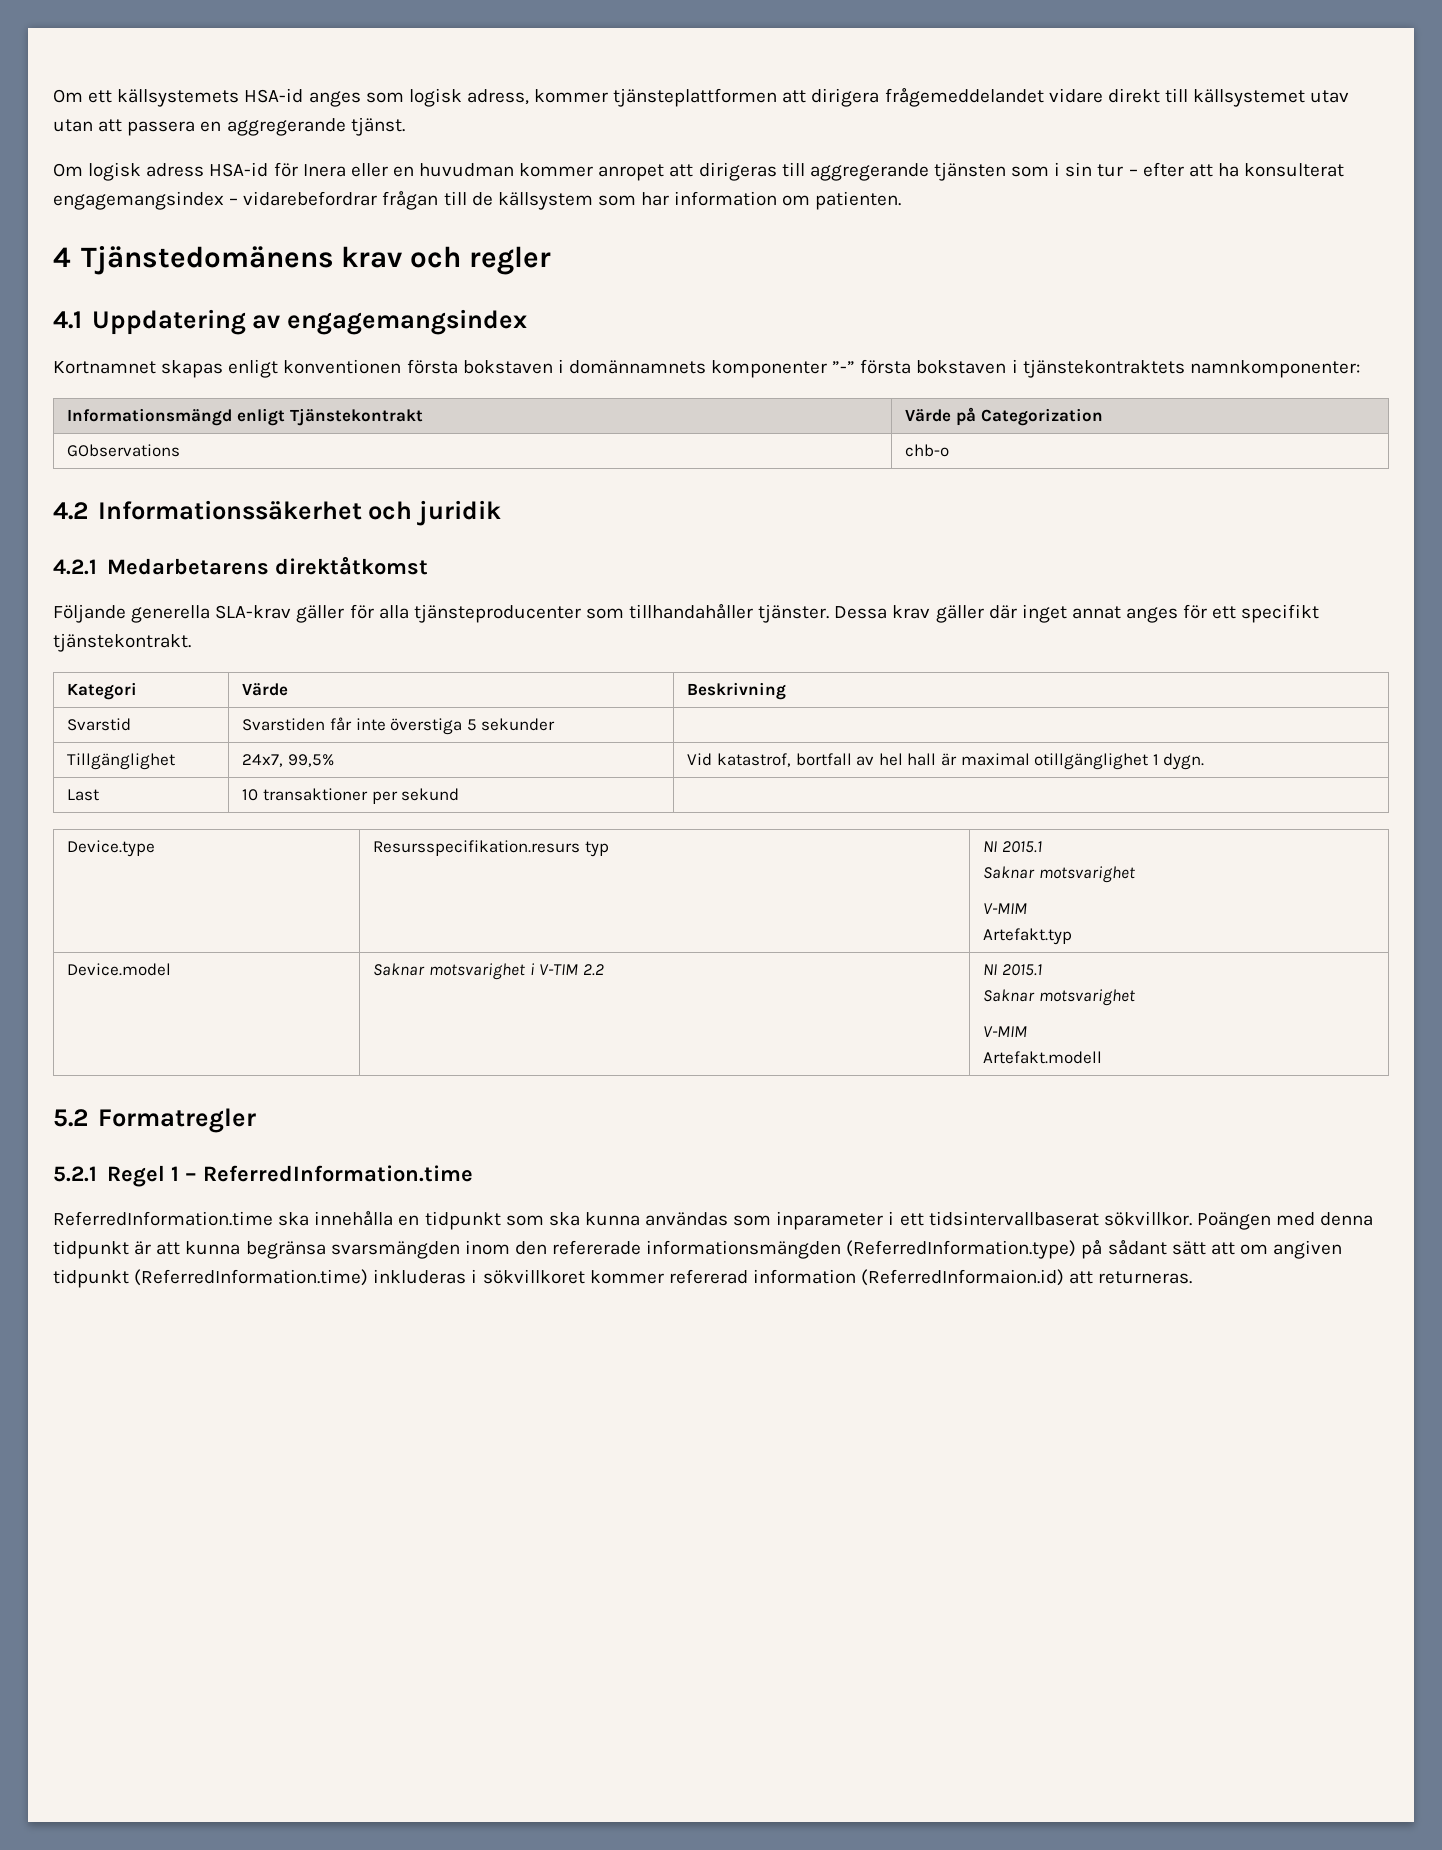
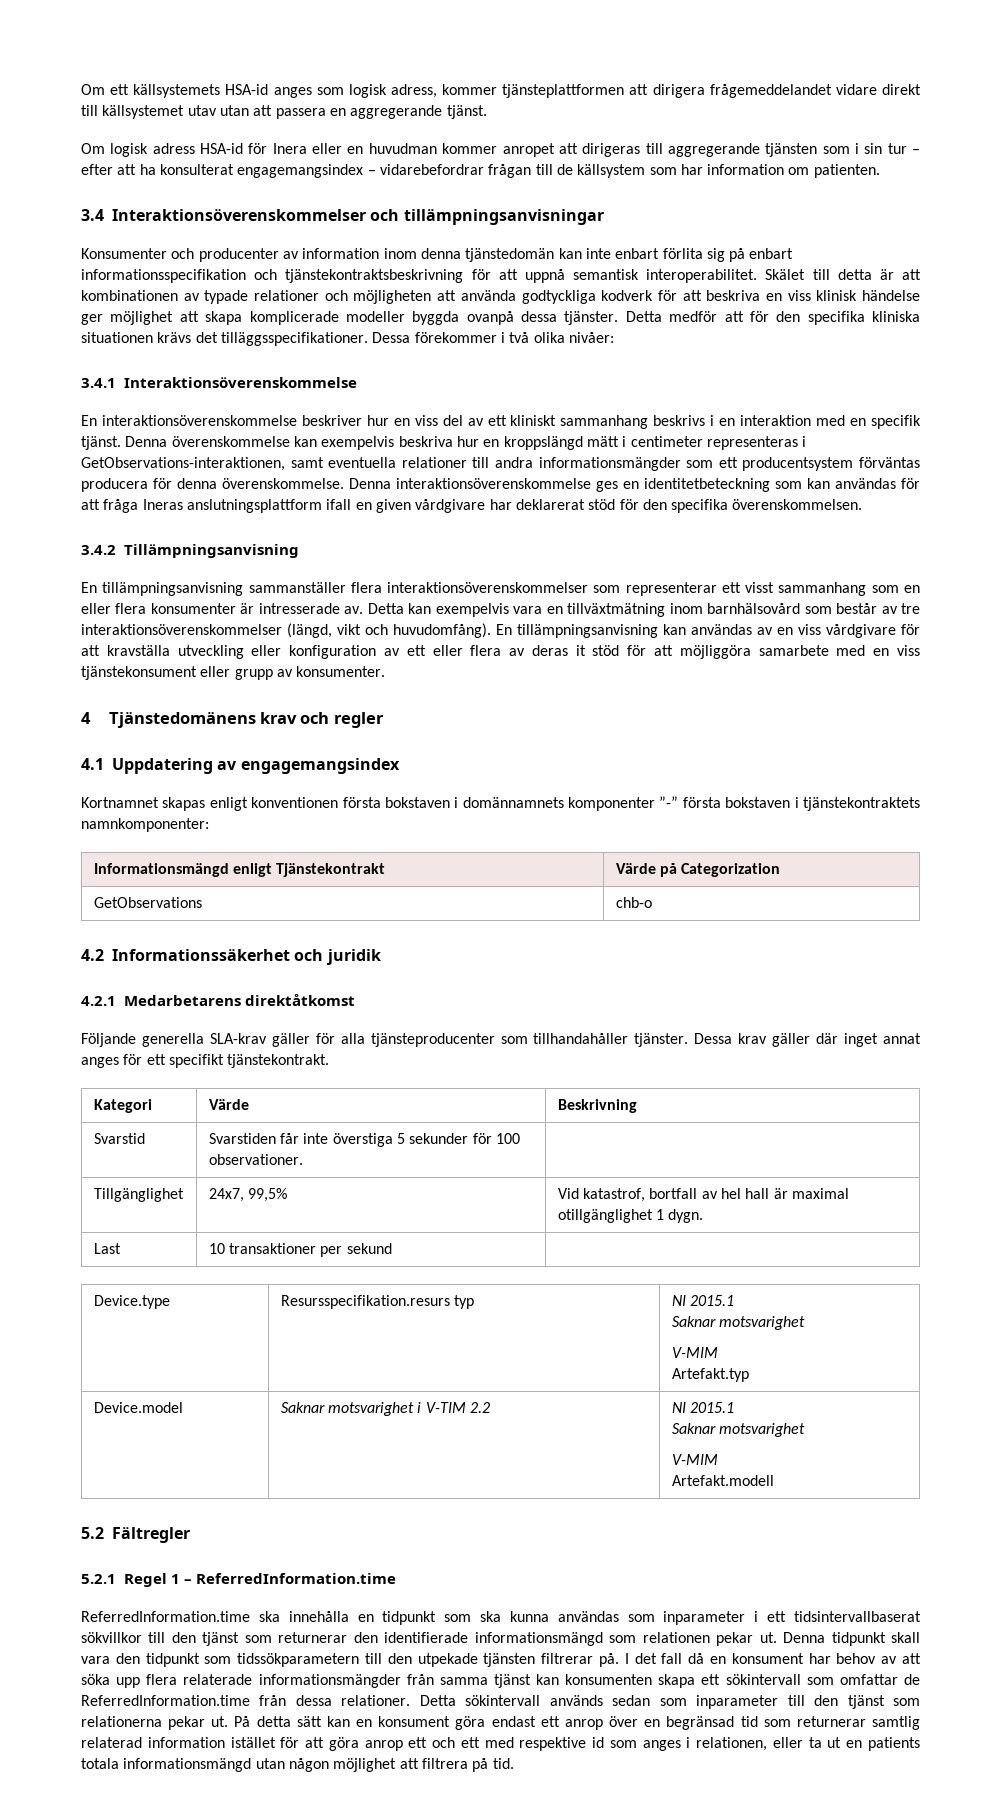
+ 3.4 Interaktionsöverenskommelser och tillämpningsanvisningar
+ Konsumenter och producenter av information inom denna tjänstedomän kan inte enbart förlita sig på enbart informationsspecifikation och tjänstekontraktsbeskrivning för att uppnå semantisk interoperabilitet. Skälet till detta är att kombinationen av typade relationer och möjligheten att använda godtyckliga kodverk för att beskriva en viss klinisk händelse ger möjlighet att skapa komplicerade modeller byggda ovanpå dessa tjänster. Detta medför att för den specifika kliniska situationen krävs det tilläggsspecifikationer. Dessa förekommer i två olika nivåer:
+ 3.4.1 Interaktionsöverenskommelse
+ En interaktionsöverenskommelse beskriver hur en viss del av ett kliniskt sammanhang beskrivs i en interaktion med en specifik tjänst. Denna överenskommelse kan exempelvis beskriva hur en kroppslängd mätt i centimeter representeras i GetObservations-interaktionen, samt eventuella relationer till andra informationsmängder som ett producentsystem förväntas producera för denna överenskommelse. Denna interaktionsöverenskommelse ges en identitetbeteckning som kan användas för att fråga Ineras anslutningsplattform ifall en given vårdgivare har deklarerat stöd för den specifika överenskommelsen.
+ 3.4.2 Tillämpningsanvisning
+ En tillämpningsanvisning sammanställer flera interaktionsöverenskommelser som representerar ett visst sammanhang som en eller flera konsumenter är intresserade av. Detta kan exempelvis vara en tillväxtmätning inom barnhälsovård som består av tre interaktionsöverenskommelser (längd, vikt och huvudomfång). En tillämpningsanvisning kan användas av en viss vårdgivare för att kravställa utveckling eller konfiguration av ett eller flera av deras it stöd för att möjliggöra samarbete med en viss tjänstekonsument eller grupp av konsumenter.
- GObservations | chb-o
+ GetObservations | chb-o
- Svarstid | Svarstiden får inte överstiga 5 sekunder |
+ Svarstid | Svarstiden får inte överstiga 5 sekunder för 100 observationer. |
- 5.2 Formatregler
+ 5.2 Fältregler
- ReferredInformation.time ska innehålla en tidpunkt som ska kunna användas som inparameter i ett tidsintervallbaserat sökvillkor. Poängen med denna tidpunkt är att kunna begränsa svarsmängden inom den refererade informationsmängden (ReferredInformation.type) på sådant sätt att om angiven tidpunkt (ReferredInformation.time) inkluderas i sökvillkoret kommer refererad information (ReferredInformaion.id) att returneras.
+ ReferredInformation.time ska innehålla en tidpunkt som ska kunna användas som inparameter i ett tidsintervallbaserat sökvillkor till den tjänst som returnerar den identifierade informationsmängd som relationen pekar ut. Denna tidpunkt skall vara den tidpunkt som tidssökparametern till den utpekade tjänsten filtrerar på. I det fall då en konsument har behov av att söka upp flera relaterade informationsmängder från samma tjänst kan konsumenten skapa ett sökintervall som omfattar de ReferredInformation.time från dessa relationer. Detta sökintervall används sedan som inparameter till den tjänst som relationerna pekar ut. På detta sätt kan en konsument göra endast ett anrop över en begränsad tid som returnerar samtlig relaterad information istället för att göra anrop ett och ett med respektive id som anges i relationen, eller ta ut en patients totala informationsmängd utan någon möjlighet att filtrera på tid.

